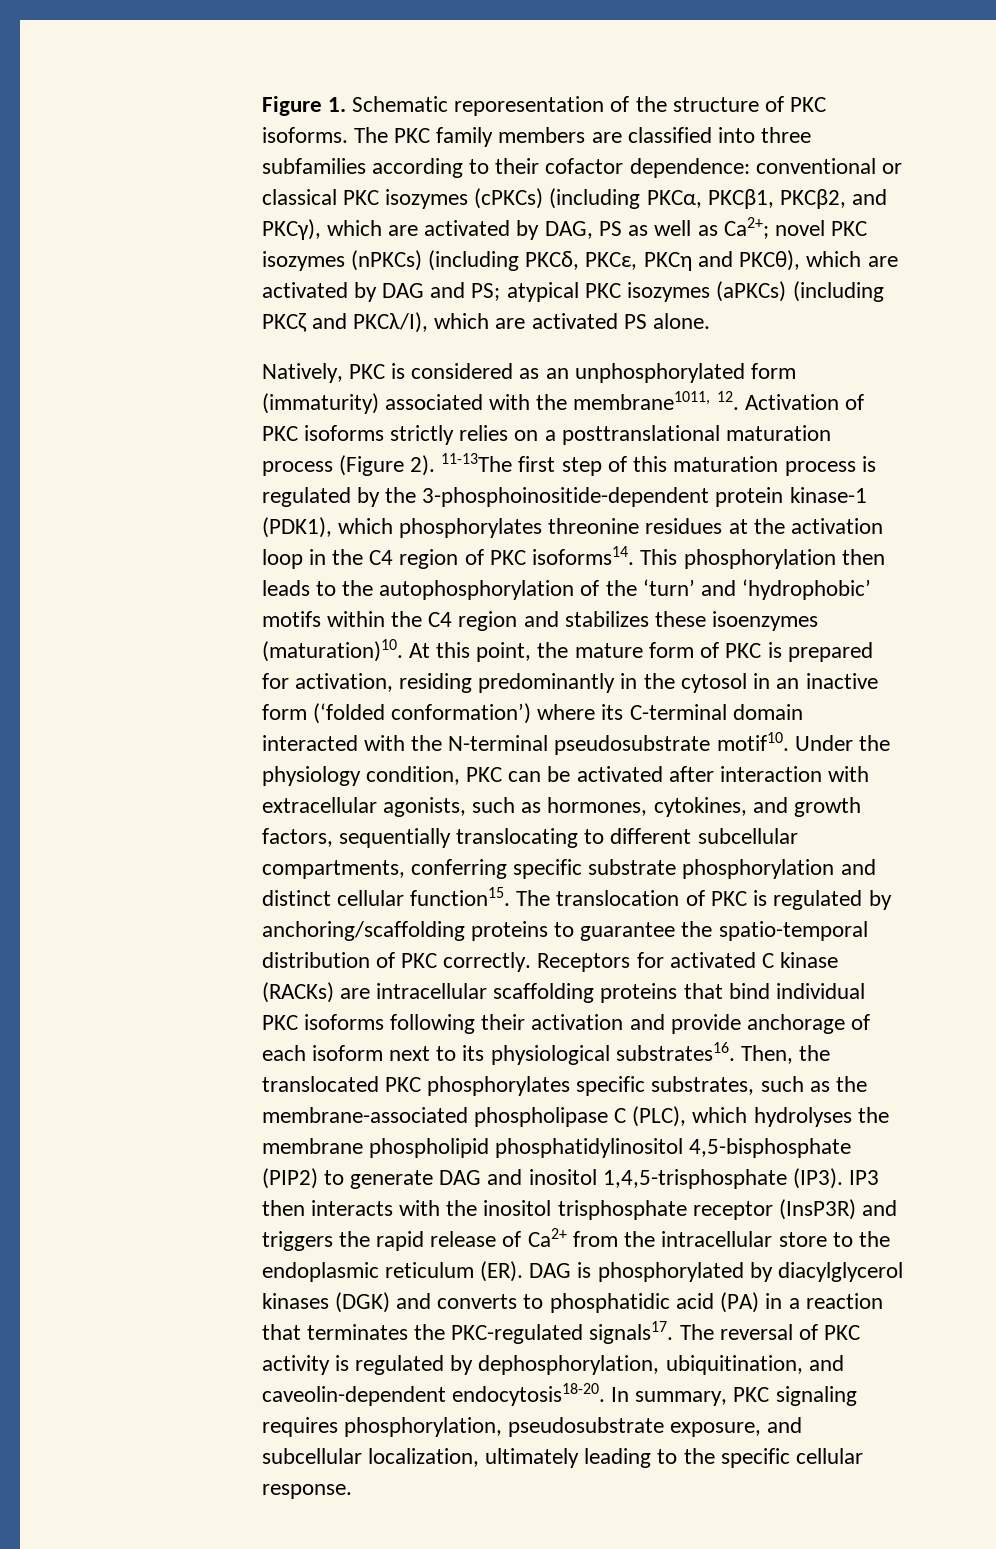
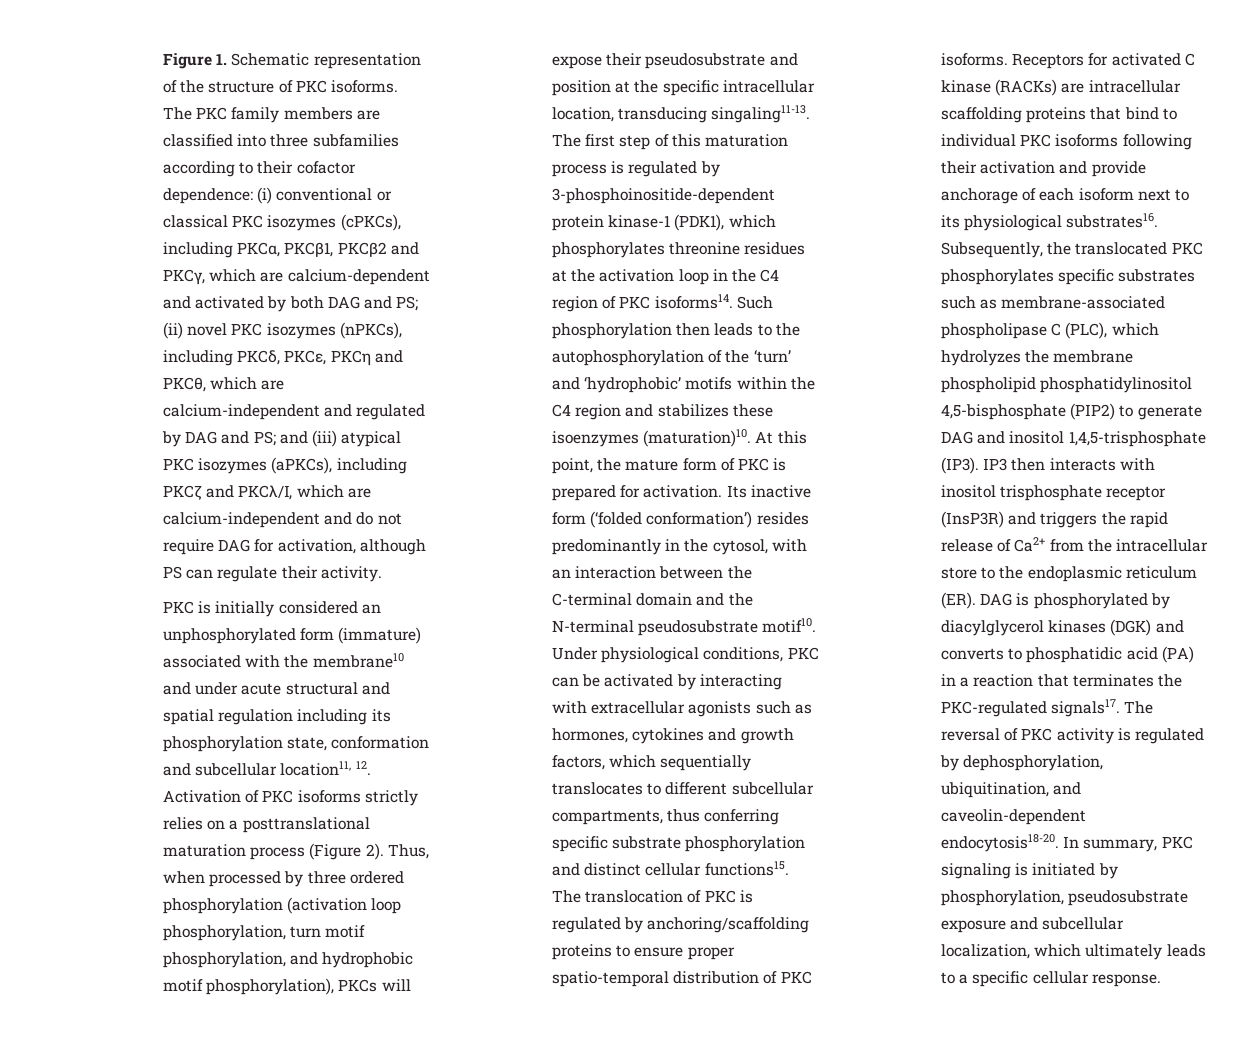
- Figure 1. Schematic reporesentation of the structure of PKC isoforms.
+ Figure 1. Schematic representation of the structure of PKC isoforms.
- The PKC family members are classified into three subfamilies according to their cofactor dependence: conventional or classical PKC isozymes (cPKCs) (including PKCα, PKCβ1, PKCβ2, and PKCγ), which are activated by DAG, PS as well as Ca2+; novel PKC isozymes (nPKCs) (including PKCδ, PKCε, PKCη and PKCθ), which are activated by DAG and PS; atypical PKC isozymes (aPKCs) (including PKCζ and PKCλ/Ι), which are activated PS alone.
- Natively, PKC is considered as an unphosphorylated form (immaturity) associated with the membrane1011, 12. Activation of PKC isoforms strictly relies on a posttranslational maturation process (Figure 2).
+ The PKC family members are classified into three subfamilies according to their cofactor dependence: (i) conventional or classical PKC isozymes (cPKCs), including PKCα, PKCβ1, PKCβ2 and PKCγ, which are calcium-dependent and activated by both DAG and PS; (ii) novel PKC isozymes (nPKCs), including PKCδ, PKCε, PKCη and PKCθ, which are calcium-independent and regulated by DAG and PS; and (iii) atypical PKC isozymes (aPKCs), including PKCζ and PKCλ/Ι, which are calcium-independent and do not require DAG for activation, although PS can regulate their activity.
+ PKC is initially considered an unphosphorylated form (immature) associated with the membrane10 and under acute structural and spatial regulation including its phosphorylation state, conformation and subcellular location11, 12. Activation of PKC isoforms strictly relies on a posttranslational maturation process (Figure 2).
- 11-13The first step of this maturation process is regulated by the 3-phosphoinositide-dependent protein kinase-1 (PDK1), which phosphorylates threonine residues at the activation loop in the C4 region of PKC isoforms14.
+ Thus, when processed by three ordered phosphorylation (activation loop phosphorylation, turn motif phosphorylation, and hydrophobic motif phosphorylation), PKCs will expose their pseudosubstrate and position at the specific intracellular location, transducing singaling11-13. The first step of this maturation process is regulated by 3-phosphoinositide-dependent protein kinase-1 (PDK1), which phosphorylates threonine residues at the activation loop in the C4 region of PKC isoforms14.
- This phosphorylation then leads to the autophosphorylation of the ‘turn’ and ‘hydrophobic’ motifs within the C4 region and stabilizes these isoenzymes (maturation)10.
+ Such phosphorylation then leads to the autophosphorylation of the ‘turn’ and ‘hydrophobic’ motifs within the C4 region and stabilizes these isoenzymes (maturation)10.
- At this point, the mature form of PKC is prepared for activation, residing predominantly in the cytosol in an inactive form (‘folded conformation’) where its C-terminal domain interacted with the N-terminal pseudosubstrate motif10.
+ At this point, the mature form of PKC is prepared for activation. Its inactive form (‘folded conformation’) resides predominantly in the cytosol, with an interaction between the C-terminal domain and the N-terminal pseudosubstrate motif10.
- Under the physiology condition, PKC can be activated after interaction with extracellular agonists, such as hormones, cytokines, and growth factors, sequentially translocating to different subcellular compartments, conferring specific substrate phosphorylation and distinct cellular function15.
+ Under physiological conditions, PKC can be activated by interacting with extracellular agonists such as hormones, cytokines and growth factors, which sequentially translocates to different subcellular compartments, thus conferring specific substrate phosphorylation and distinct cellular functions15.
- The translocation of PKC is regulated by anchoring/scaffolding proteins to guarantee the spatio-temporal distribution of PKC correctly.
+ The translocation of PKC is regulated by anchoring/scaffolding proteins to ensure proper spatio-temporal distribution of PKC isoforms.
- Receptors for activated C kinase (RACKs) are intracellular scaffolding proteins that bind individual PKC isoforms following their activation and provide anchorage of each isoform next to its physiological substrates16.
+ Receptors for activated C kinase (RACKs) are intracellular scaffolding proteins that bind to individual PKC isoforms following their activation and provide anchorage of each isoform next to its physiological substrates16.
- Then, the translocated PKC phosphorylates specific substrates, such as the membrane-associated phospholipase C (PLC), which hydrolyses the membrane phospholipid phosphatidylinositol 4,5-bisphosphate (PIP2) to generate DAG and inositol 1,4,5-trisphosphate (IP3).
+ Subsequently, the translocated PKC phosphorylates specific substrates such as membrane-associated phospholipase C (PLC), which hydrolyzes the membrane phospholipid phosphatidylinositol 4,5-bisphosphate (PIP2) to generate DAG and inositol 1,4,5-trisphosphate (IP3).
- IP3 then interacts with the inositol trisphosphate receptor (InsP3R) and triggers the rapid release of Ca2+ from the intracellular store to the endoplasmic reticulum (ER). DAG is phosphorylated by diacylglycerol kinases (DGK) and converts to phosphatidic acid (PA) in a reaction that terminates the PKC-regulated signals17.
+ IP3 then interacts with inositol trisphosphate receptor (InsP3R) and triggers the rapid release of Ca2+ from the intracellular store to the endoplasmic reticulum (ER). DAG is phosphorylated by diacylglycerol kinases (DGK) and converts to phosphatidic acid (PA) in a reaction that terminates the PKC-regulated signals17.
- In summary, PKC signaling requires phosphorylation, pseudosubstrate exposure, and subcellular localization, ultimately leading to the specific cellular response.
+ In summary, PKC signaling is initiated by phosphorylation, pseudosubstrate exposure and subcellular localization, which ultimately leads to a specific cellular response.

